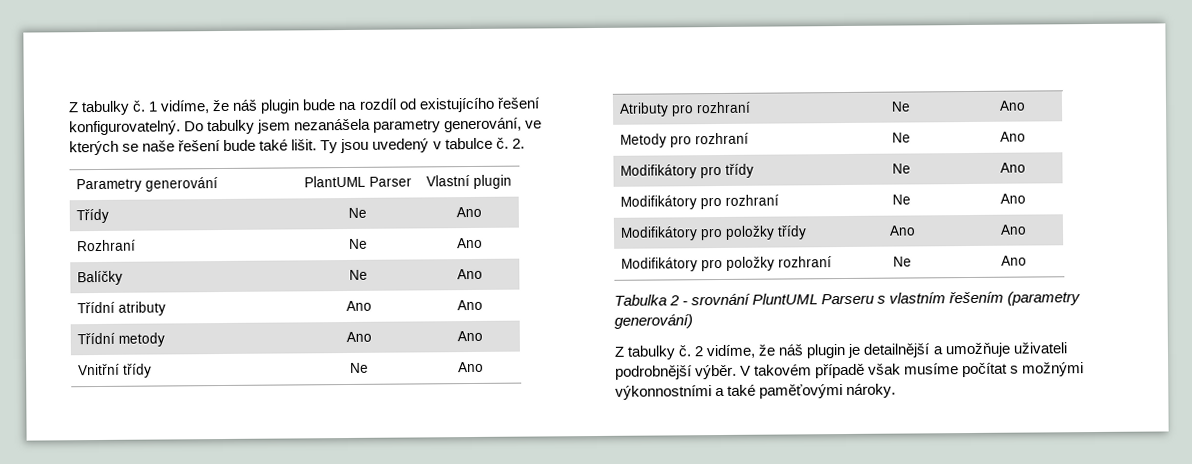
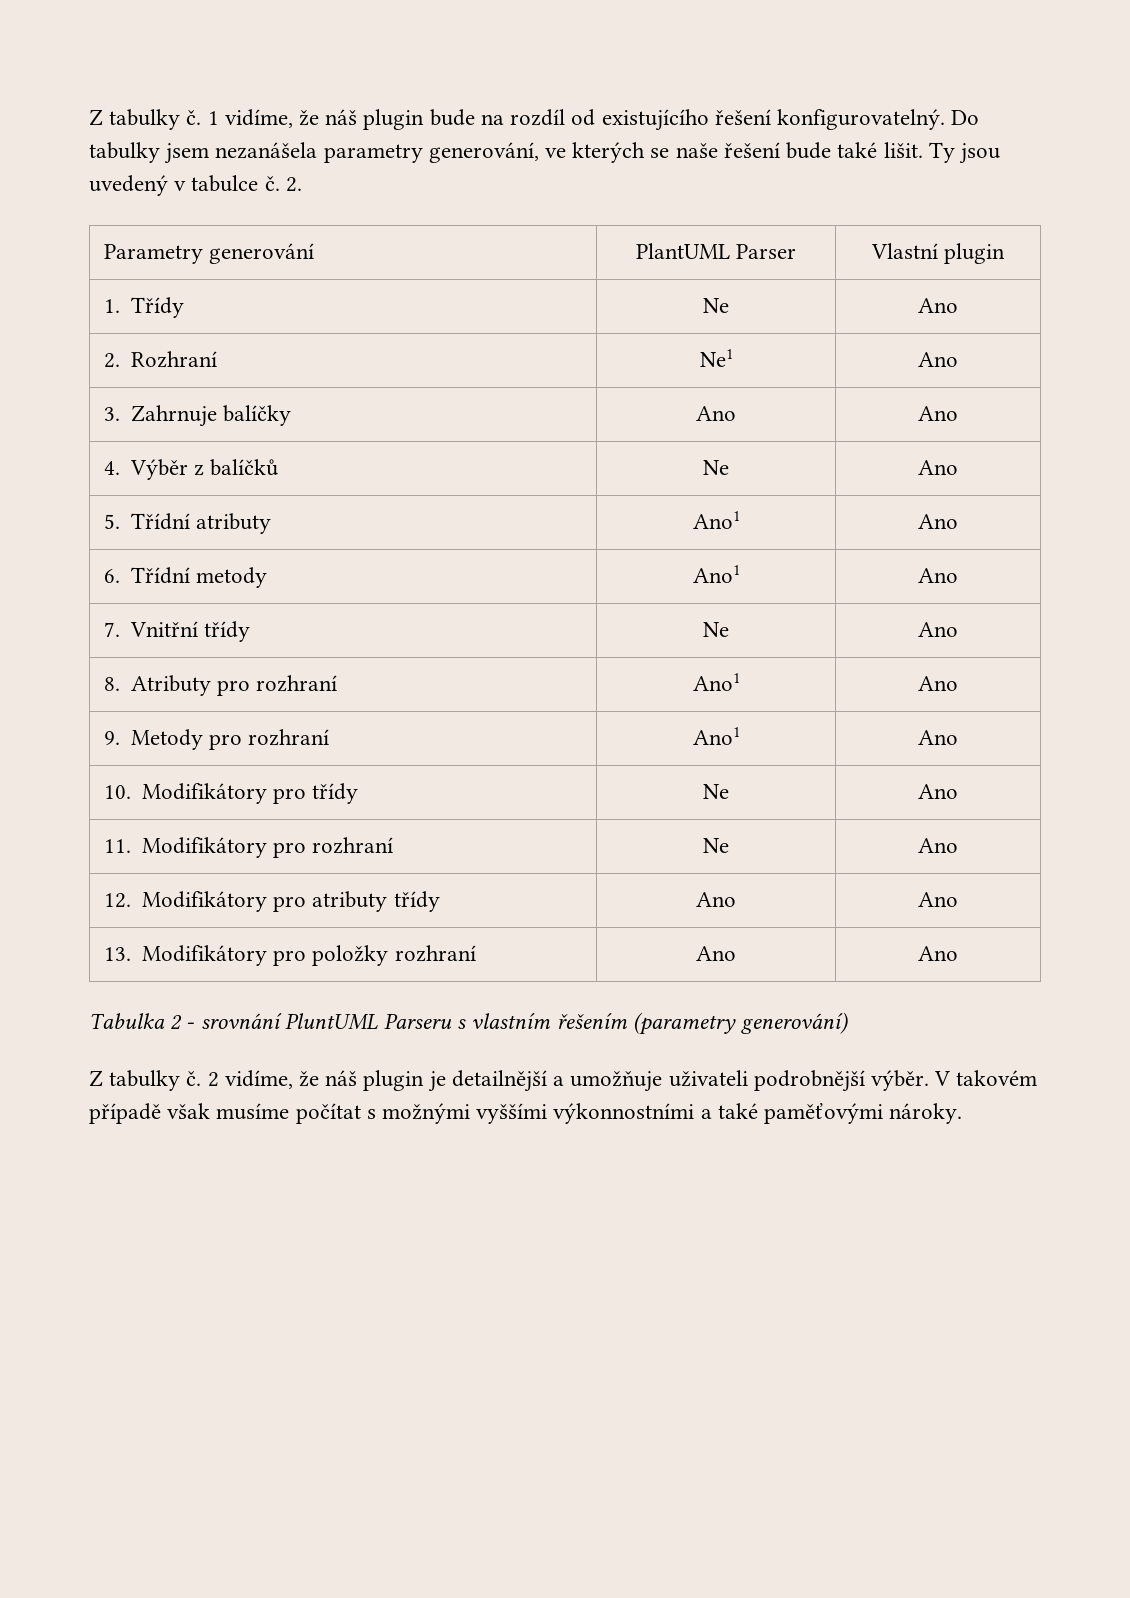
- Třídy | Ne | Ano
+ 1. Třídy | Ne | Ano
- Rozhraní | Ne | Ano
- Balíčky | Ne | Ano
- Třídní atributy | Ano | Ano
- Třídní metody | Ano | Ano
- Vnitřní třídy | Ne | Ano
+ 2. Rozhraní | Ne1 | Ano
+ 3. Zahrnuje balíčky | Ano | Ano
+ 4. Výběr z balíčků | Ne | Ano
+ 5. Třídní atributy | Ano1 | Ano
+ 6. Třídní metody | Ano1 | Ano
+ 7. Vnitřní třídy | Ne | Ano
- Atributy pro rozhraní | Ne | Ano
- Metody pro rozhraní | Ne | Ano
- Modifikátory pro třídy | Ne | Ano
+ 8. Atributy pro rozhraní | Ano1 | Ano
+ 9. Metody pro rozhraní | Ano1 | Ano
+ 10. Modifikátory pro třídy | Ne | Ano
- Modifikátory pro rozhraní | Ne | Ano
+ 11. Modifikátory pro rozhraní | Ne | Ano
- Modifikátory pro položky třídy | Ano | Ano
+ 12. Modifikátory pro atributy třídy | Ano | Ano
- Modifikátory pro položky rozhraní | Ne | Ano
+ 13. Modifikátory pro položky rozhraní | Ano | Ano
- V takovém případě však musíme počítat s možnými výkonnostními a také paměťovými nároky.
+ V takovém případě však musíme počítat s možnými vyššími výkonnostními a také paměťovými nároky.

